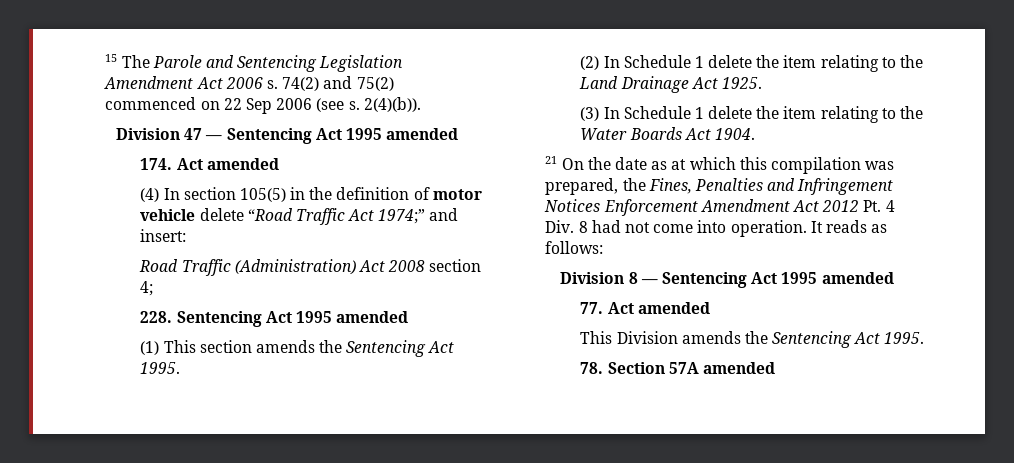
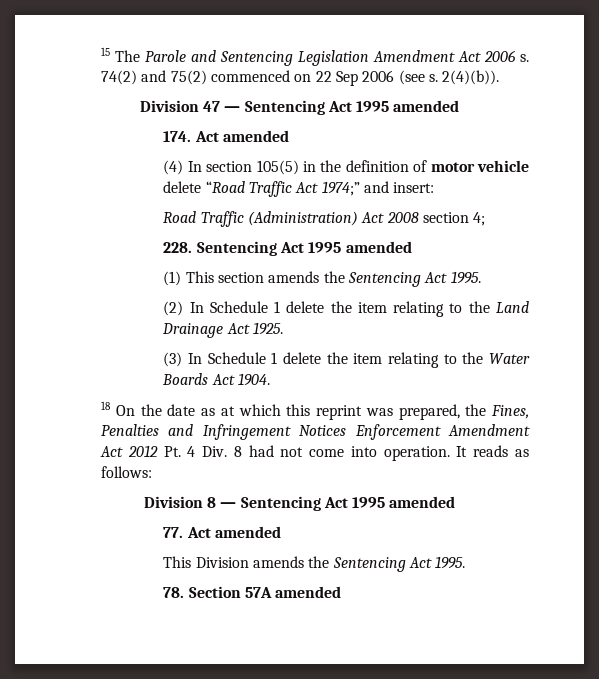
- 21 On the date as at which this compilation was prepared, the Fines, Penalties and Infringement Notices Enforcement Amendment Act 2012 Pt. 4 Div. 8 had not come into operation.
+ 18 On the date as at which this reprint was prepared, the Fines, Penalties and Infringement Notices Enforcement Amendment Act 2012 Pt. 4 Div. 8 had not come into operation.

